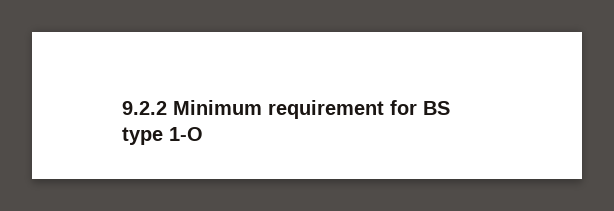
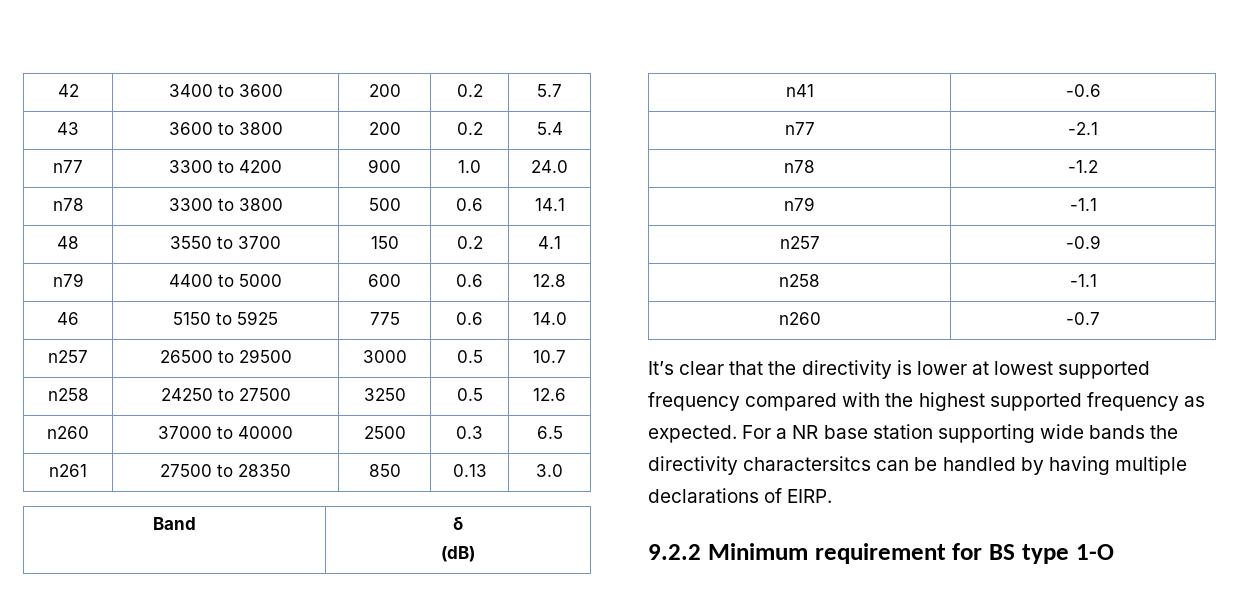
+ 42 | 3400 to 3600 | 200 | 0.2 | 5.7
+ 43 | 3600 to 3800 | 200 | 0.2 | 5.4
+ n77 | 3300 to 4200 | 900 | 1.0 | 24.0
+ n78 | 3300 to 3800 | 500 | 0.6 | 14.1
+ 48 | 3550 to 3700 | 150 | 0.2 | 4.1
+ n79 | 4400 to 5000 | 600 | 0.6 | 12.8
+ 46 | 5150 to 5925 | 775 | 0.6 | 14.0
+ n257 | 26500 to 29500 | 3000 | 0.5 | 10.7
+ n258 | 24250 to 27500 | 3250 | 0.5 | 12.6
+ n260 | 37000 to 40000 | 2500 | 0.3 | 6.5
+ n261 | 27500 to 28350 | 850 | 0.13 | 3.0
+ Band | δ
+ (dB)
+ n41 | -0.6
+ n77 | -2.1
+ n78 | -1.2
+ n79 | -1.1
+ n257 | -0.9
+ n258 | -1.1
+ n260 | -0.7
+ It’s clear that the directivity is lower at lowest supported frequency compared with the highest supported frequency as expected. For a NR base station supporting wide bands the directivity charactersitcs can be handled by having multiple declarations of EIRP.

